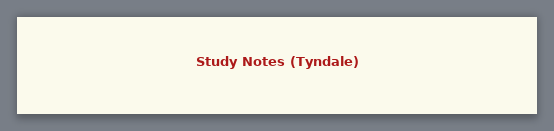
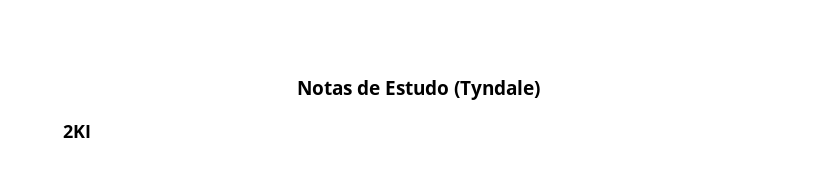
- Study Notes (Tyndale)
+ Notas de Estudo (Tyndale)
+ 2KI

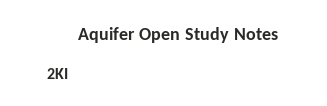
- Notas de Estudo (Tyndale)
+ Aquifer Open Study Notes

